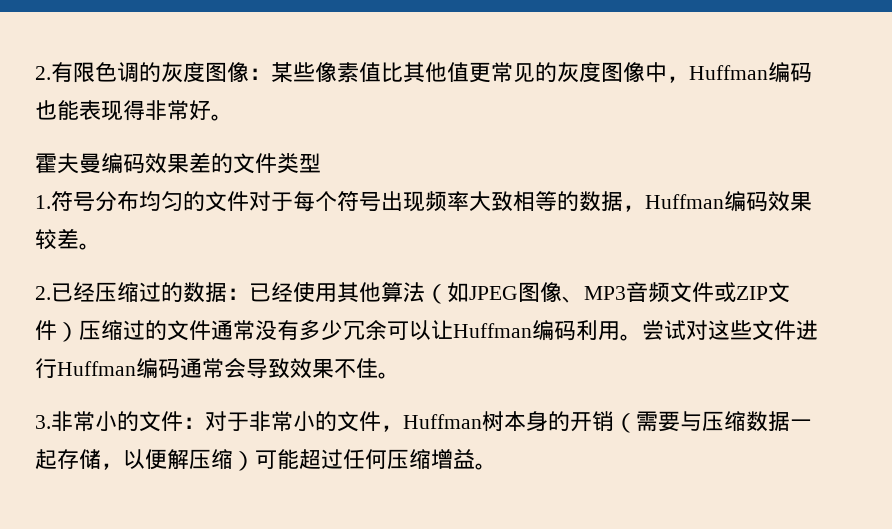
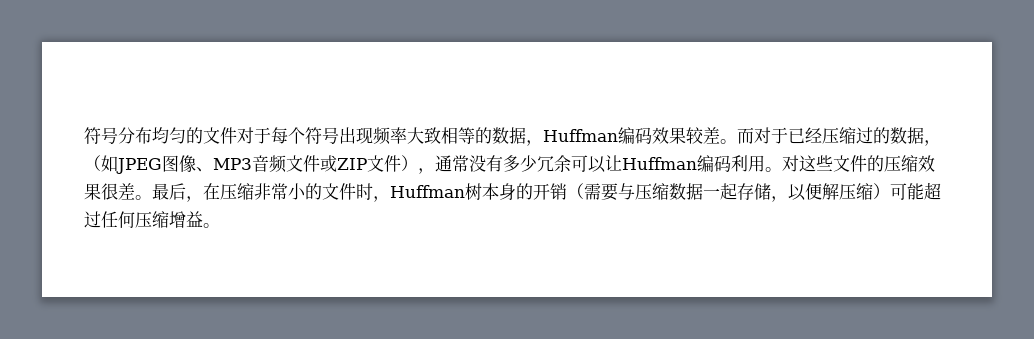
- 2.有限色调的灰度图像：某些像素值比其他值更常见的灰度图像中，Huffman编码也能表现得非常好。
- 霍夫曼编码效果差的文件类型
- 1.符号分布均匀的文件对于每个符号出现频率大致相等的数据，Huffman编码效果较差。
- 2.已经压缩过的数据：已经使用其他算法（如JPEG图像、MP3音频文件或ZIP文件）压缩过的文件通常没有多少冗余可以让Huffman编码利用。
+ 符号分布均匀的文件对于每个符号出现频率大致相等的数据，Huffman编码效果较差。而对于已经压缩过的数据，（如JPEG图像、MP3音频文件或ZIP文件），通常没有多少冗余可以让Huffman编码利用。
- 尝试对这些文件进行Huffman编码通常会导致效果不佳。
- 3.非常小的文件：对于非常小的文件，Huffman树本身的开销（需要与压缩数据一起存储，以便解压缩）可能超过任何压缩增益。
+ 对这些文件的压缩效果很差。最后，在压缩非常小的文件时，Huffman树本身的开销（需要与压缩数据一起存储，以便解压缩）可能超过任何压缩增益。

